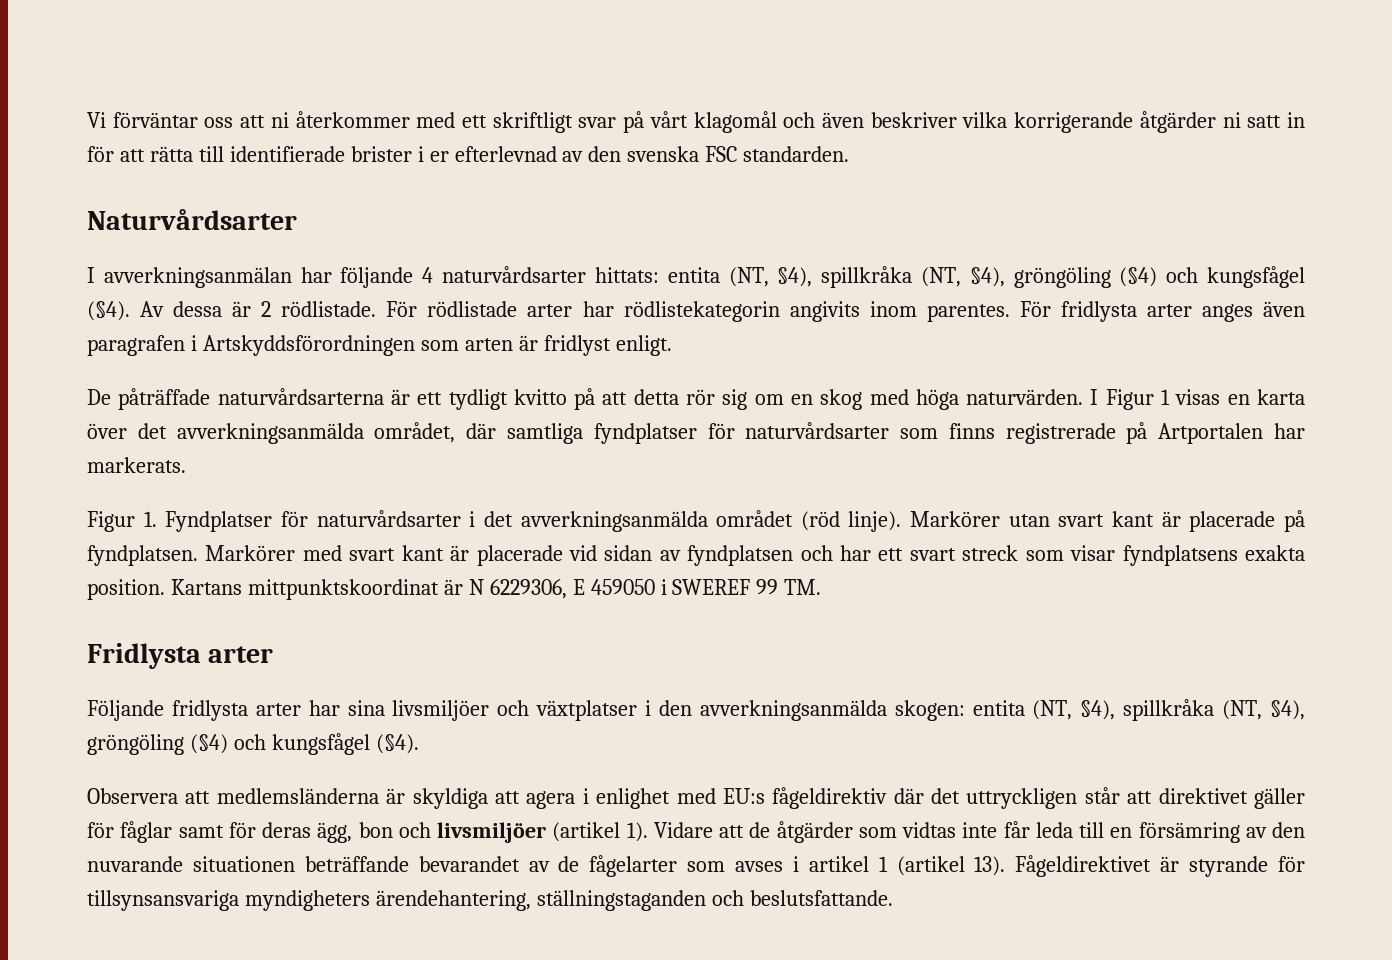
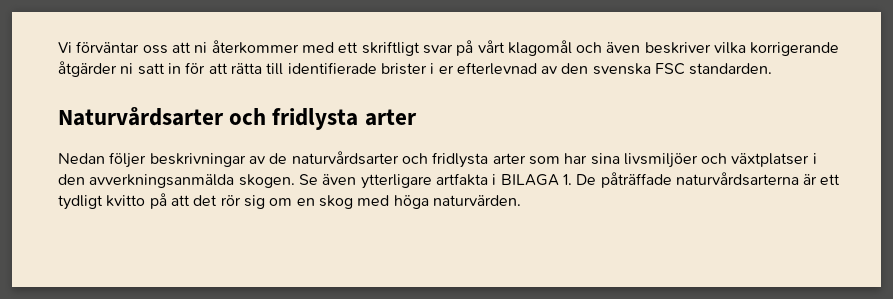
- Naturvårdsarter
- I avverkningsanmälan har följande 4 naturvårdsarter hittats: entita (NT, §4), spillkråka (NT, §4), gröngöling (§4) och kungsfågel (§4). Av dessa är 2 rödlistade. För rödlistade arter har rödlistekategorin angivits inom parentes. För fridlysta arter anges även paragrafen i Artskyddsförordningen som arten är fridlyst enligt.
- De påträffade naturvårdsarterna är ett tydligt kvitto på att detta rör sig om en skog med höga naturvärden. I Figur 1 visas en karta över det avverkningsanmälda området, där samtliga fyndplatser för naturvårdsarter som finns registrerade på Artportalen har markerats.
- Figur 1. Fyndplatser för naturvårdsarter i det avverkningsanmälda området (röd linje). Markörer utan svart kant är placerade på fyndplatsen. Markörer med svart kant är placerade vid sidan av fyndplatsen och har ett svart streck som visar fyndplatsens exakta position. Kartans mittpunktskoordinat är N 6229306, E 459050 i SWEREF 99 TM.
- Fridlysta arter
- Följande fridlysta arter har sina livsmiljöer och växtplatser i den avverkningsanmälda skogen: entita (NT, §4), spillkråka (NT, §4), gröngöling (§4) och kungsfågel (§4).
- Observera att medlemsländerna är skyldiga att agera i enlighet med EU:s fågeldirektiv där det uttryckligen står att direktivet gäller för fåglar samt för deras ägg, bon och livsmiljöer (artikel 1). Vidare att de åtgärder som vidtas inte får leda till en försämring av den nuvarande situationen beträffande bevarandet av de fågelarter som avses i artikel 1 (artikel 13). Fågeldirektivet är styrande för tillsynsansvariga myndigheters ärendehantering, ställningstaganden och beslutsfattande.
+ Naturvårdsarter och fridlysta arter
+ Nedan följer beskrivningar av de naturvårdsarter och fridlysta arter som har sina livsmiljöer och växtplatser i den avverkningsanmälda skogen. Se även ytterligare artfakta i BILAGA 1. De påträffade naturvårdsarterna är ett tydligt kvitto på att det rör sig om en skog med höga naturvärden.

